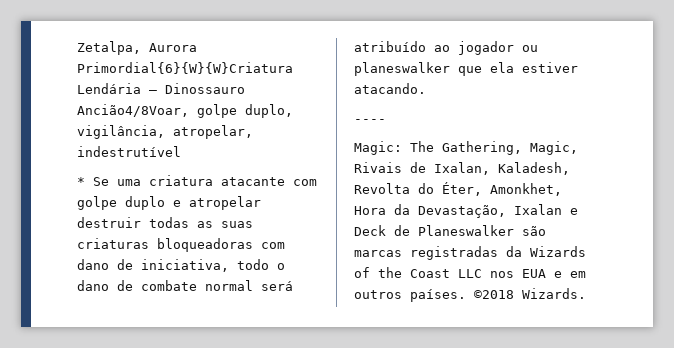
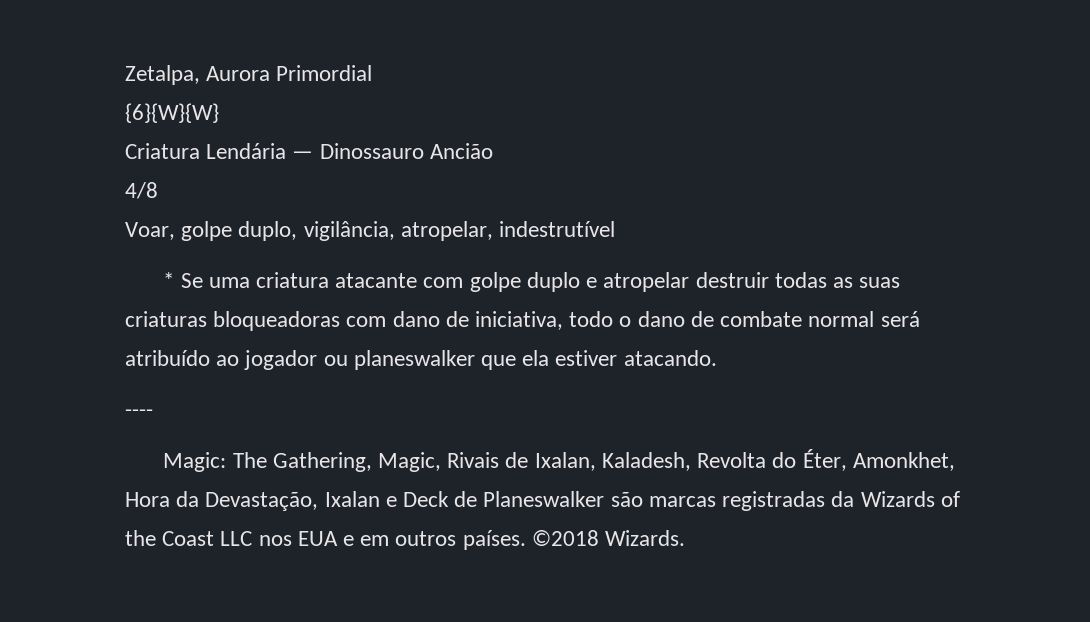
- Zetalpa, Aurora Primordial{6}{W}{W}Criatura Lendária — Dinossauro Ancião4/8Voar, golpe duplo, vigilância, atropelar, indestrutível
+ Zetalpa, Aurora Primordial
+ {6}{W}{W}
+ Criatura Lendária — Dinossauro Ancião
+ 4/8
+ Voar, golpe duplo, vigilância, atropelar, indestrutível

